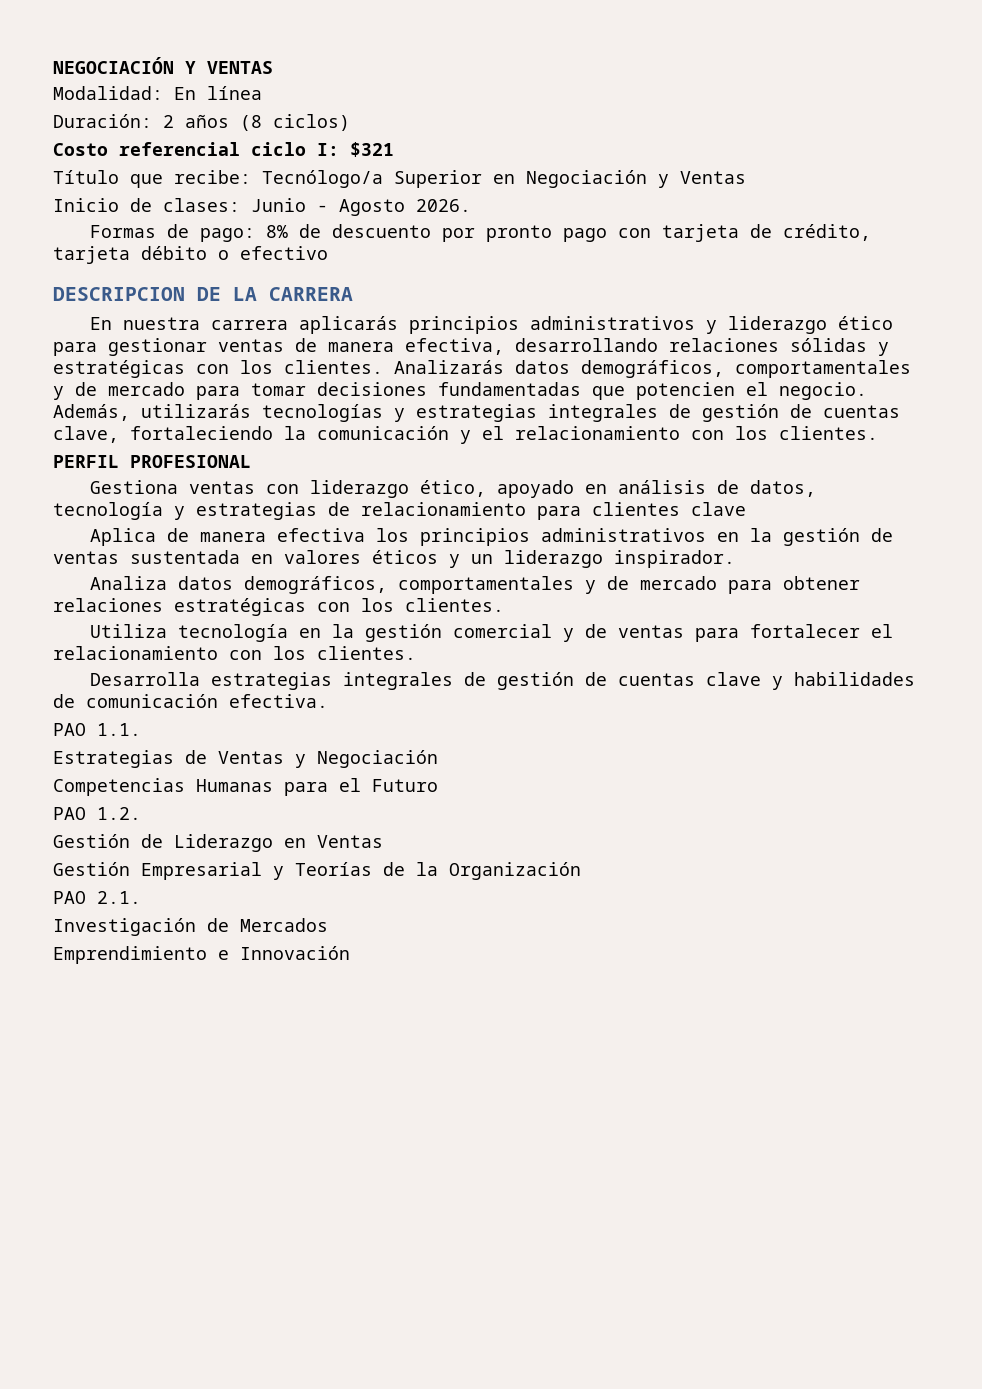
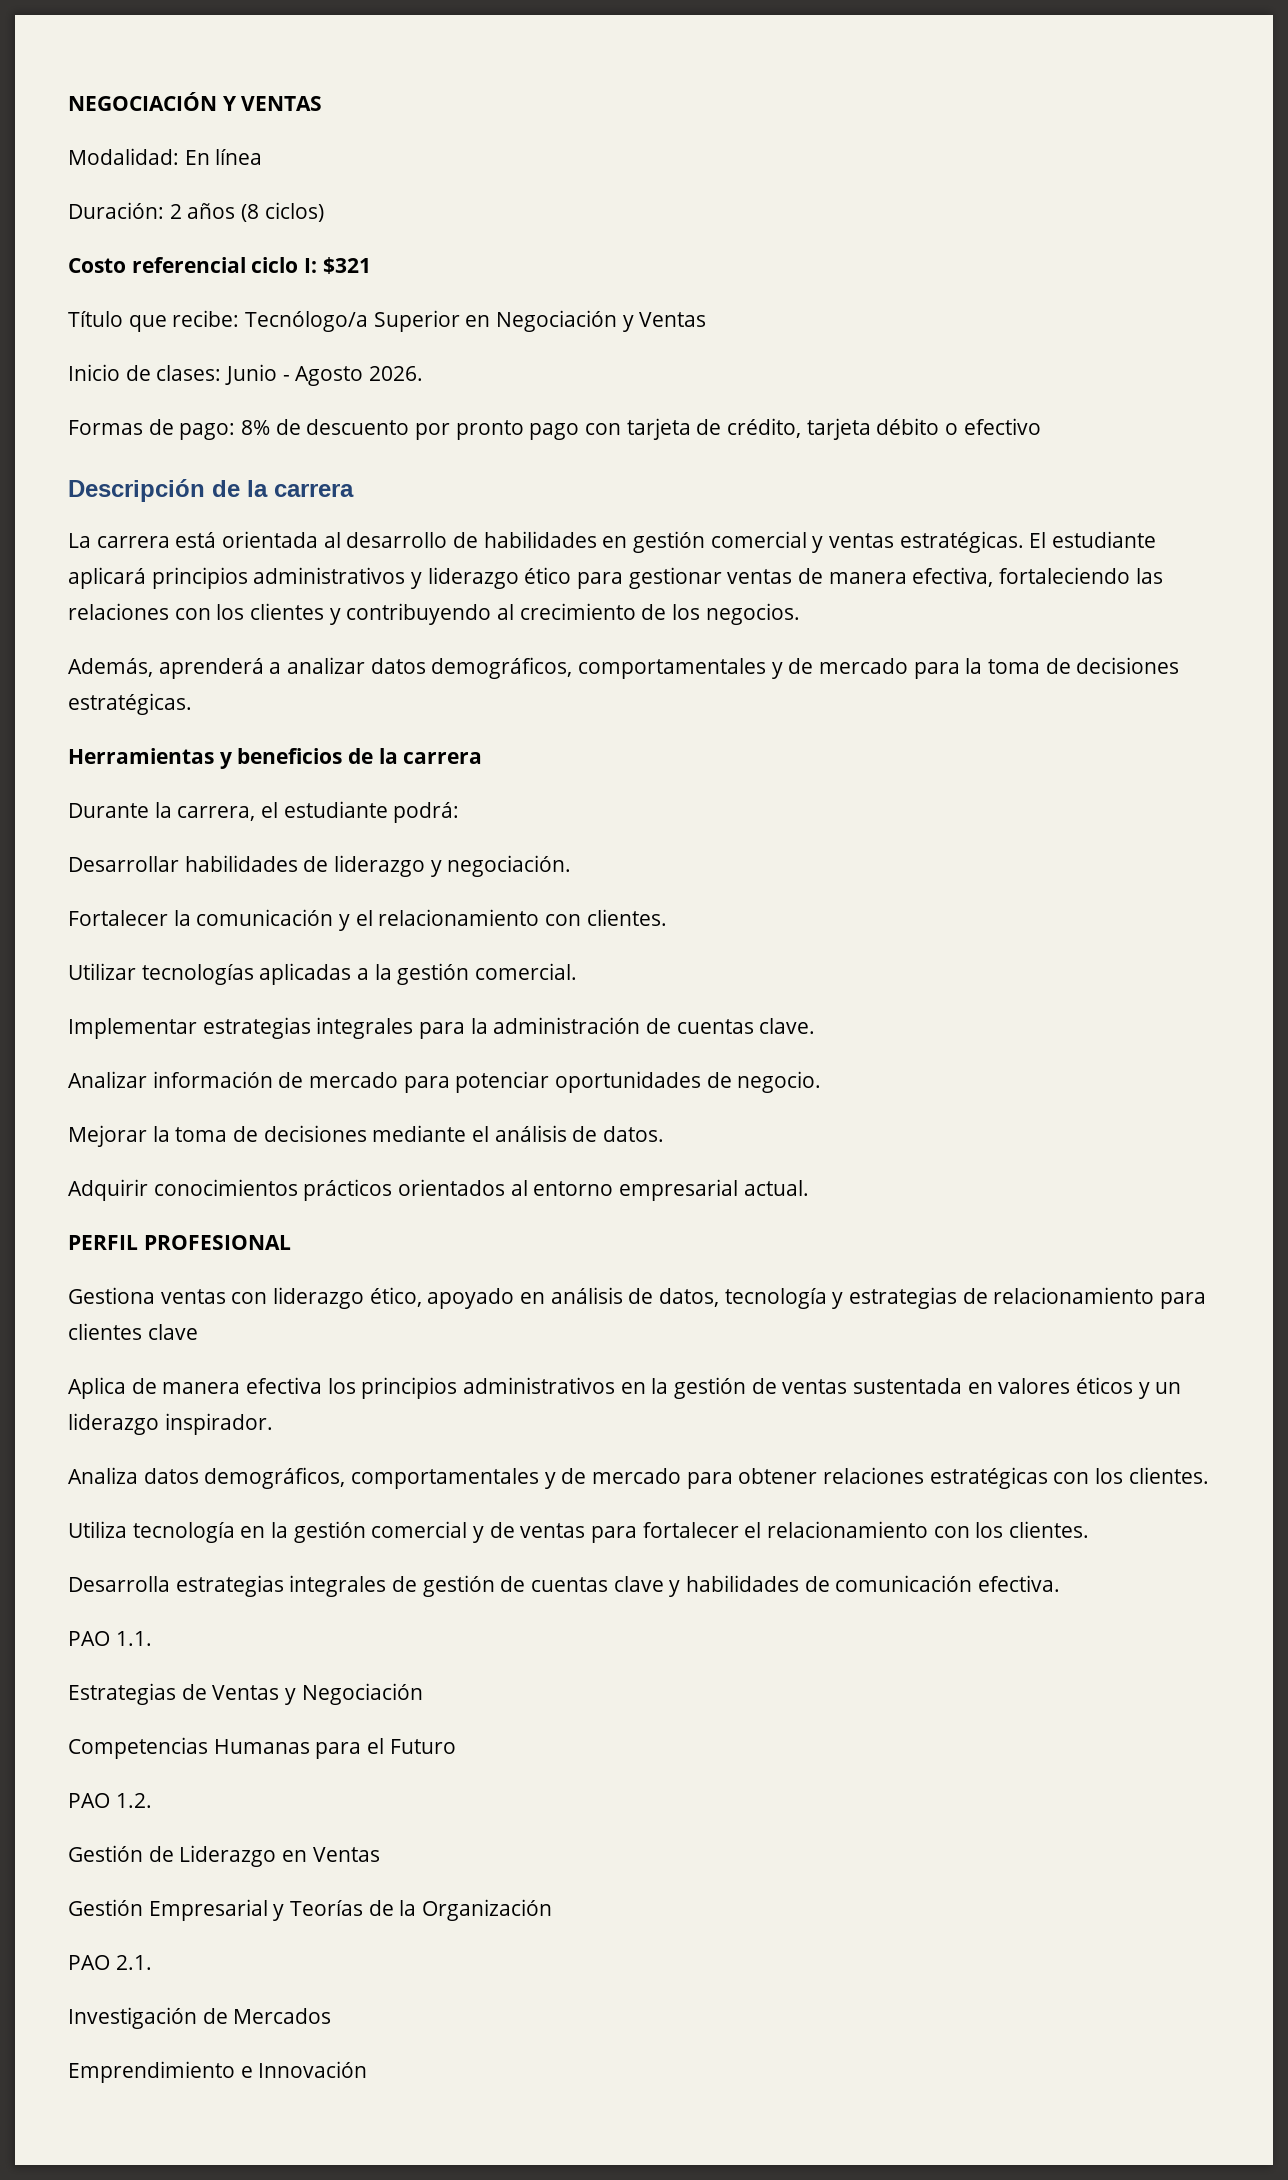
- DESCRIPCION DE LA CARRERA
- En nuestra carrera aplicarás principios administrativos y liderazgo ético para gestionar ventas de manera efectiva, desarrollando relaciones sólidas y estratégicas con los clientes. Analizarás datos demográficos, comportamentales y de mercado para tomar decisiones fundamentadas que potencien el negocio. Además, utilizarás tecnologías y estrategias integrales de gestión de cuentas clave, fortaleciendo la comunicación y el relacionamiento con los clientes.
+ Descripción de la carrera
+ La carrera está orientada al desarrollo de habilidades en gestión comercial y ventas estratégicas. El estudiante aplicará principios administrativos y liderazgo ético para gestionar ventas de manera efectiva, fortaleciendo las relaciones con los clientes y contribuyendo al crecimiento de los negocios.
+ Además, aprenderá a analizar datos demográficos, comportamentales y de mercado para la toma de decisiones estratégicas.
+ Herramientas y beneficios de la carrera
+ Durante la carrera, el estudiante podrá:
+ Desarrollar habilidades de liderazgo y negociación.
+ Fortalecer la comunicación y el relacionamiento con clientes.
+ Utilizar tecnologías aplicadas a la gestión comercial.
+ Implementar estrategias integrales para la administración de cuentas clave.
+ Analizar información de mercado para potenciar oportunidades de negocio.
+ Mejorar la toma de decisiones mediante el análisis de datos.
+ Adquirir conocimientos prácticos orientados al entorno empresarial actual.

